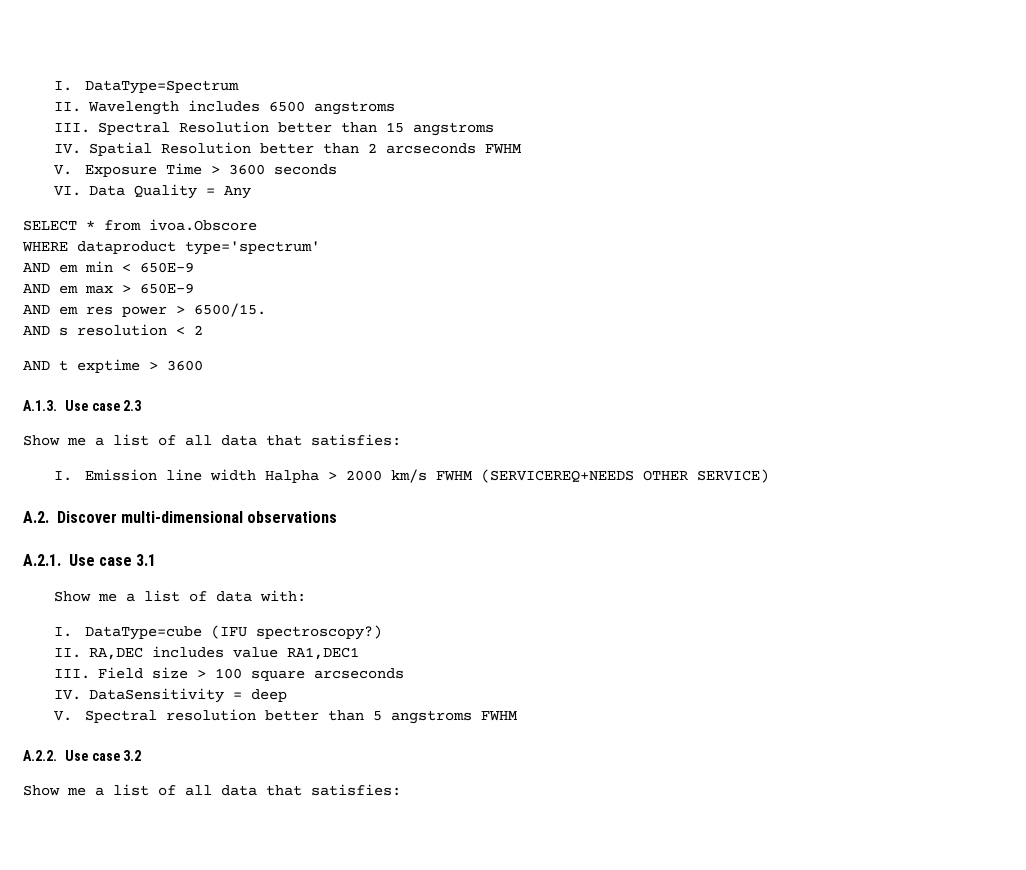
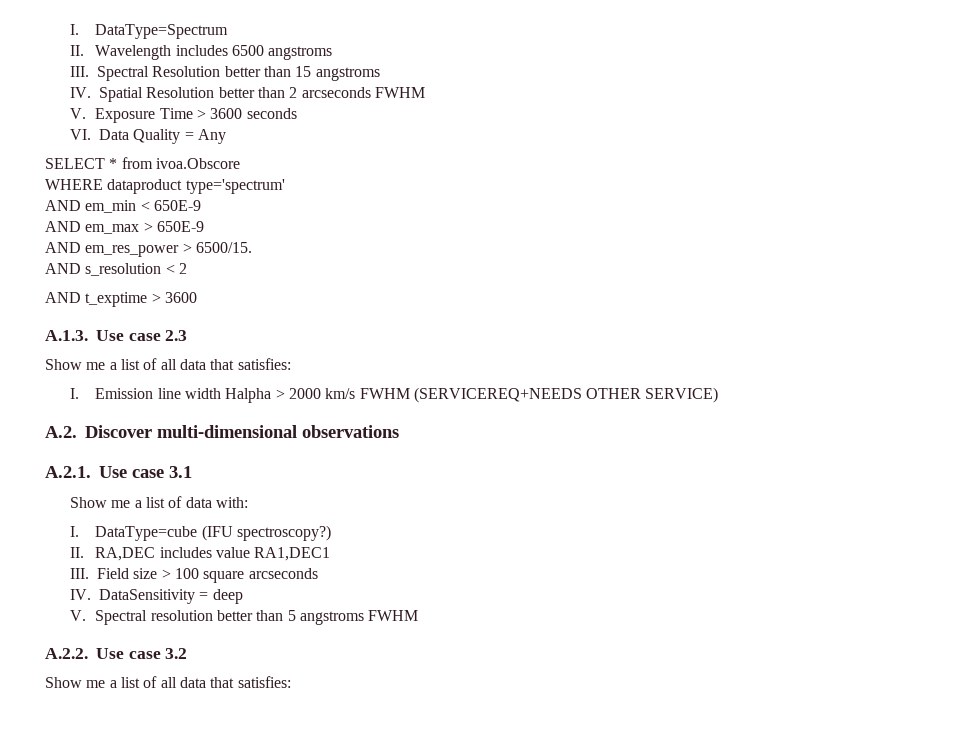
- AND em min < 650E-9
+ AND em_min < 650E-9
- AND em max > 650E-9
+ AND em_max > 650E-9
- AND em res power > 6500/15.
+ AND em_res_power > 6500/15.
- AND s resolution < 2
+ AND s_resolution < 2
- AND t exptime > 3600
+ AND t_exptime > 3600

